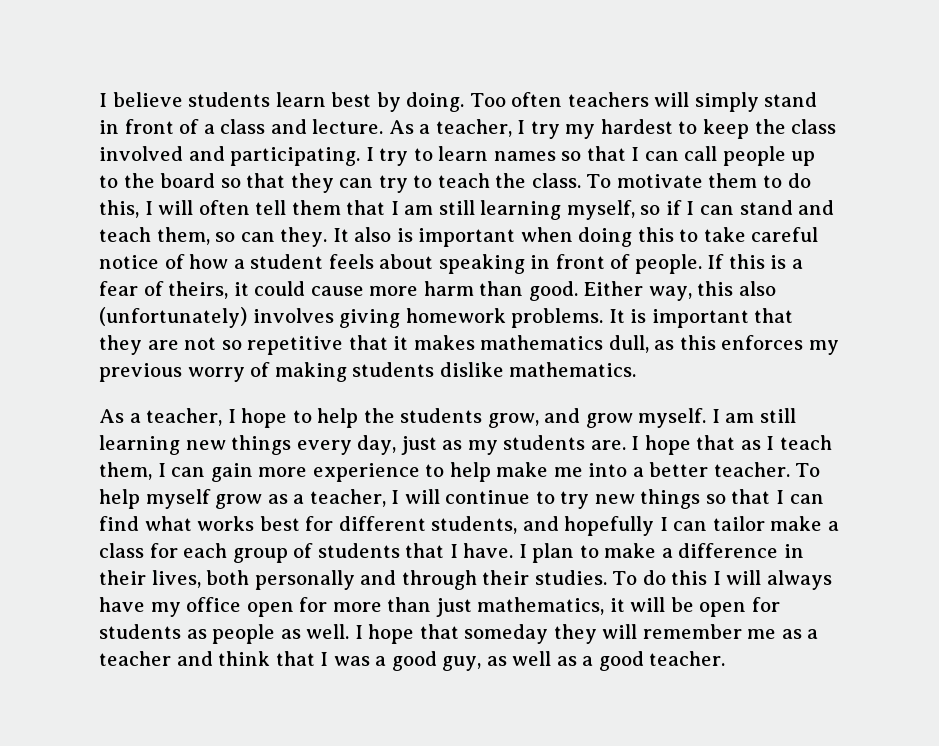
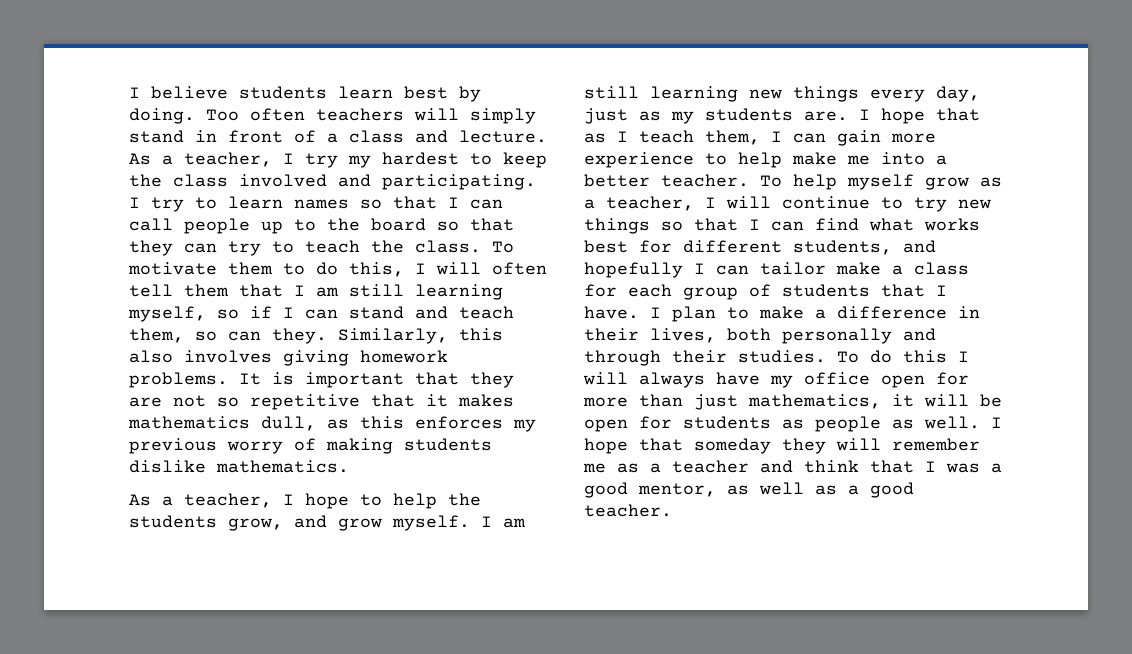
- It also is important when doing this to take careful notice of how a student feels about speaking in front of people. If this is a fear of theirs, it could cause more harm than good. Either way, this also (unfortunately) involves giving homework problems.
+ Similarly, this also involves giving homework problems.
- I hope that someday they will remember me as a teacher and think that I was a good guy, as well as a good teacher.
+ I hope that someday they will remember me as a teacher and think that I was a good mentor, as well as a good teacher.

